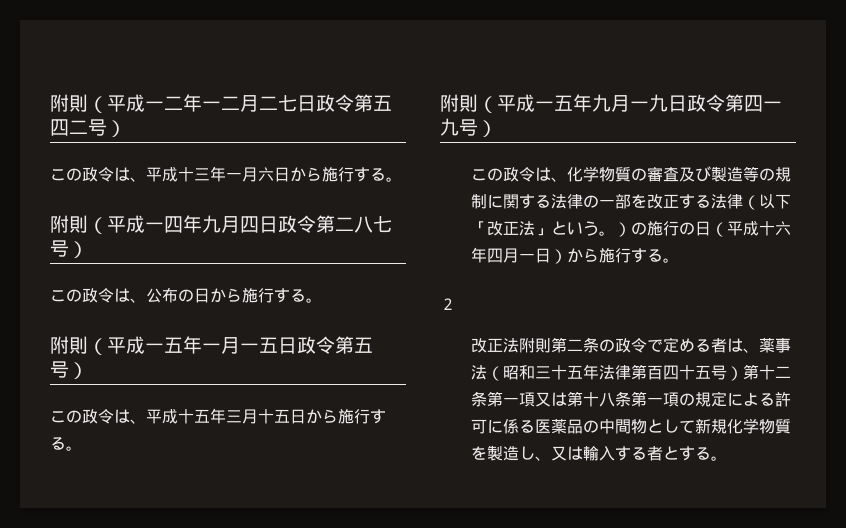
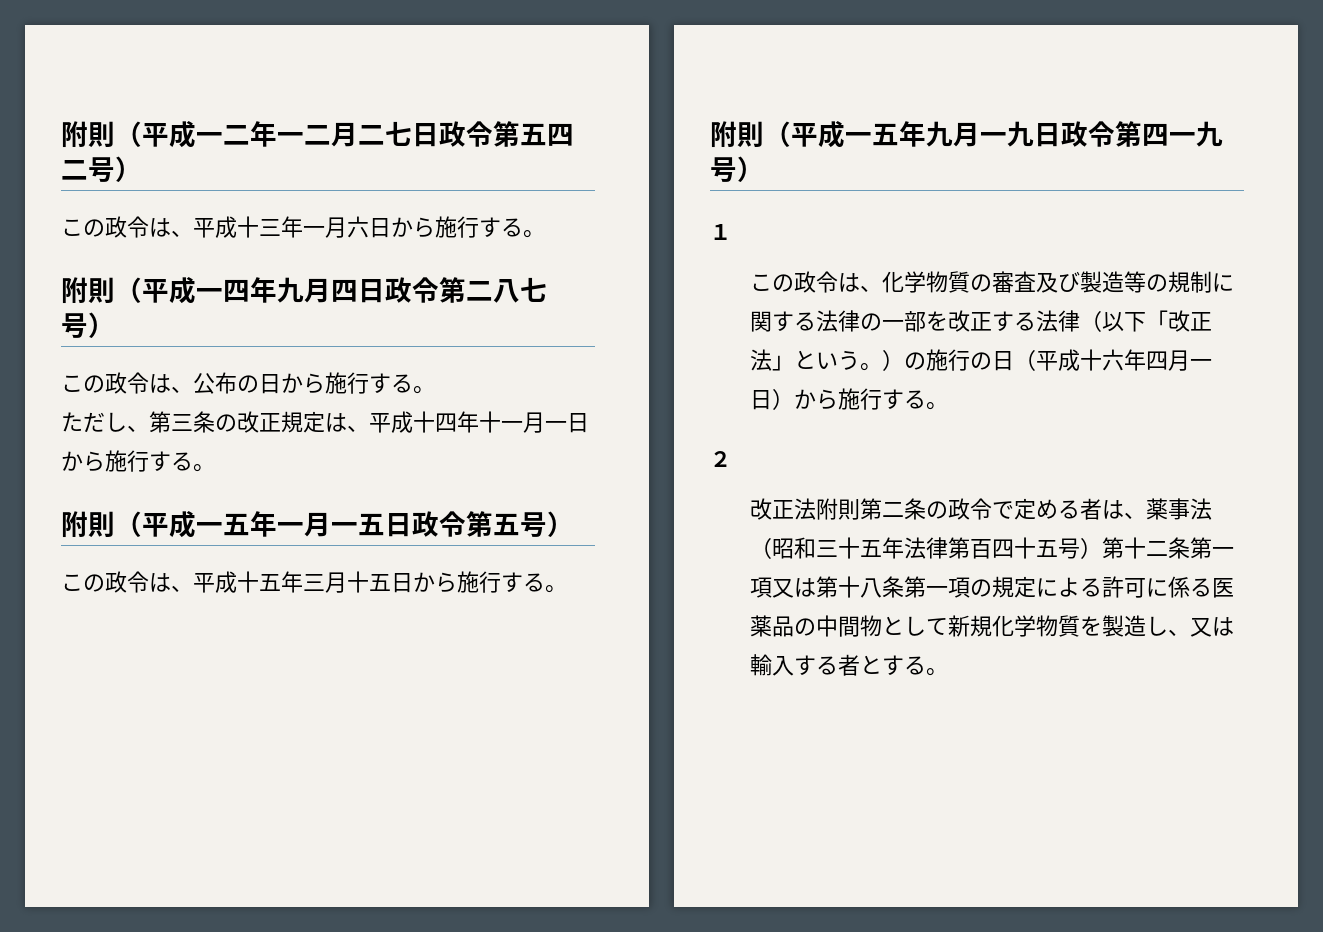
+ ただし、第三条の改正規定は、平成十四年十一月一日から施行する。
+ １

